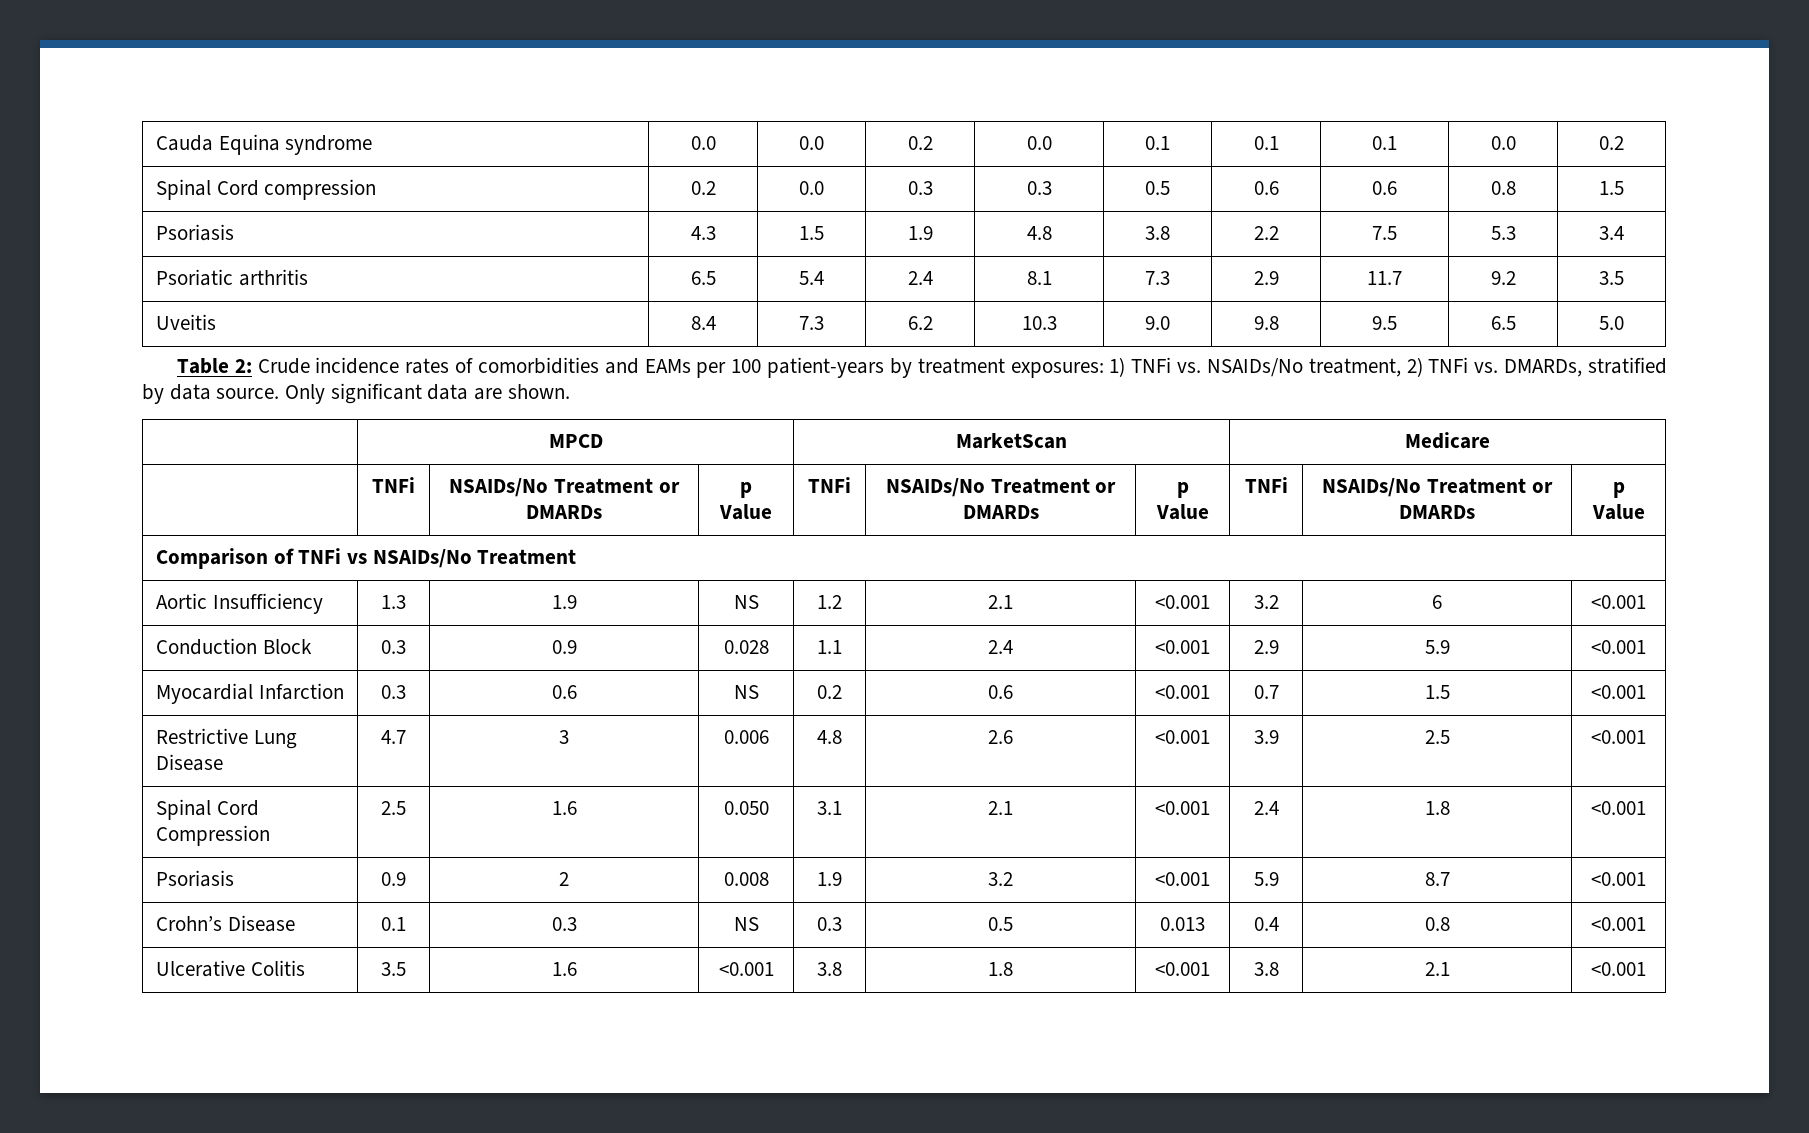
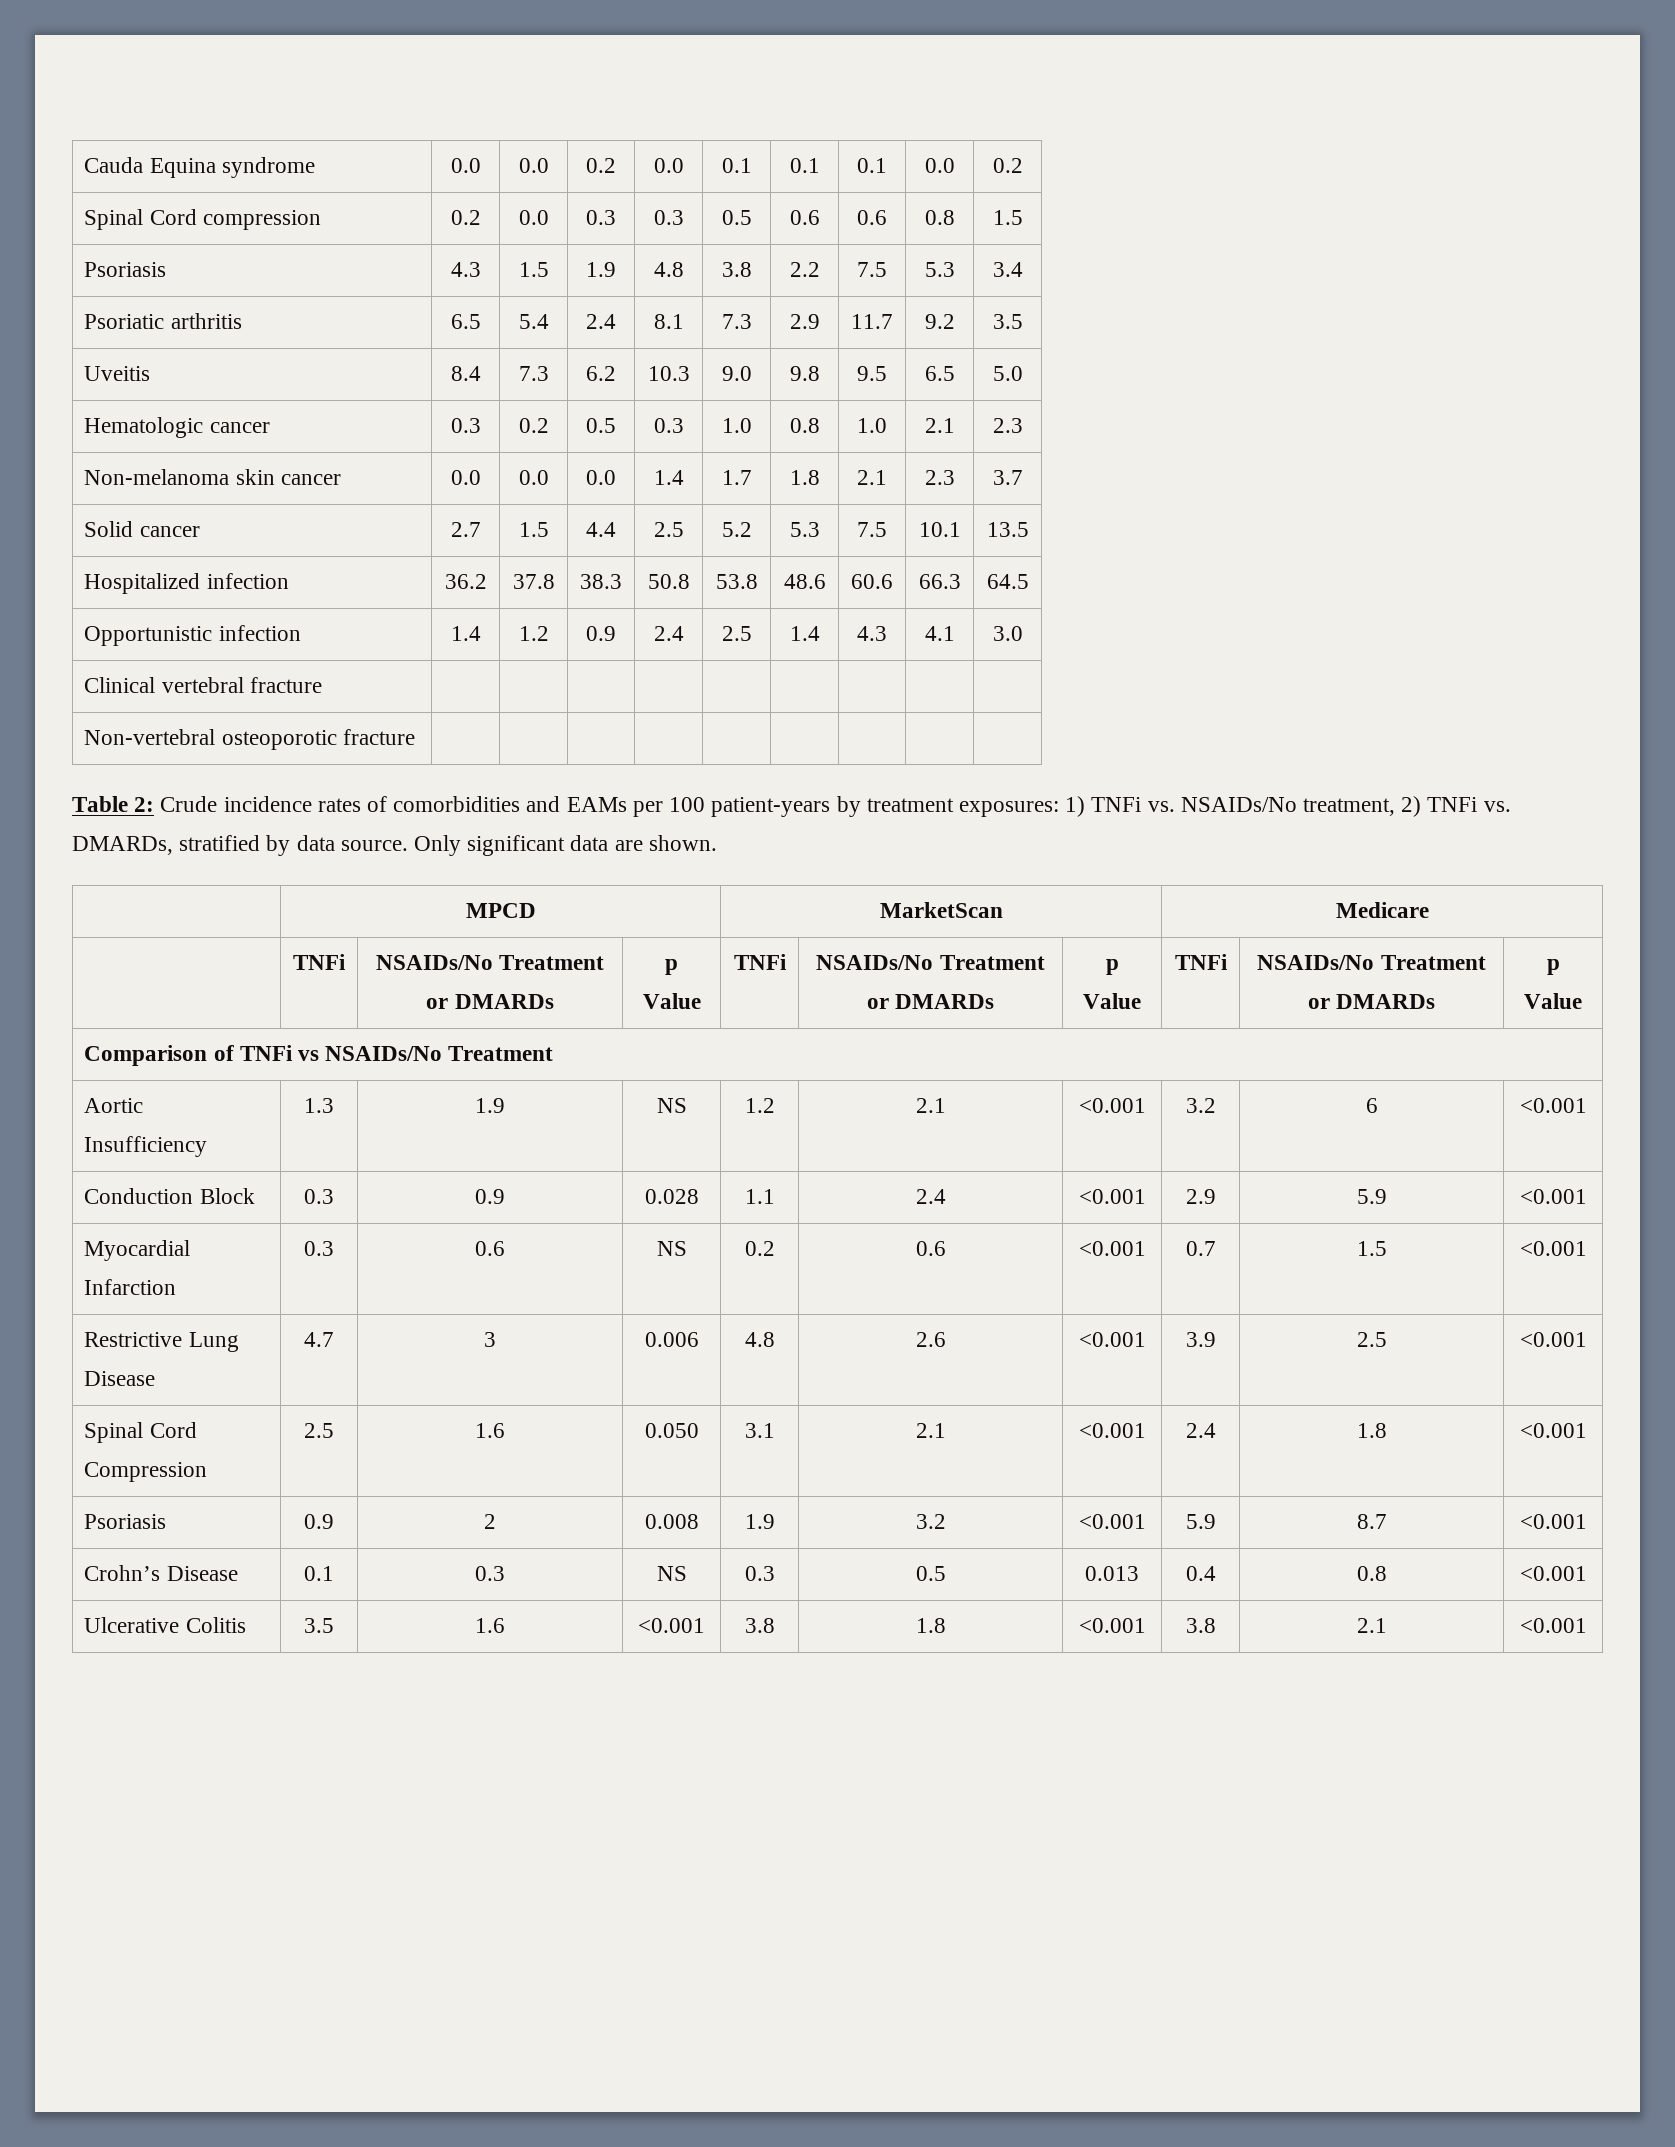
+ Hematologic cancer | 0.3 | 0.2 | 0.5 | 0.3 | 1.0 | 0.8 | 1.0 | 2.1 | 2.3
+ Non-melanoma skin cancer | 0.0 | 0.0 | 0.0 | 1.4 | 1.7 | 1.8 | 2.1 | 2.3 | 3.7
+ Solid cancer | 2.7 | 1.5 | 4.4 | 2.5 | 5.2 | 5.3 | 7.5 | 10.1 | 13.5
+ Hospitalized infection | 36.2 | 37.8 | 38.3 | 50.8 | 53.8 | 48.6 | 60.6 | 66.3 | 64.5
+ Opportunistic infection | 1.4 | 1.2 | 0.9 | 2.4 | 2.5 | 1.4 | 4.3 | 4.1 | 3.0
+ Clinical vertebral fracture | | | | | | | | |
+ Non-vertebral osteoporotic fracture | | | | | | | | |

